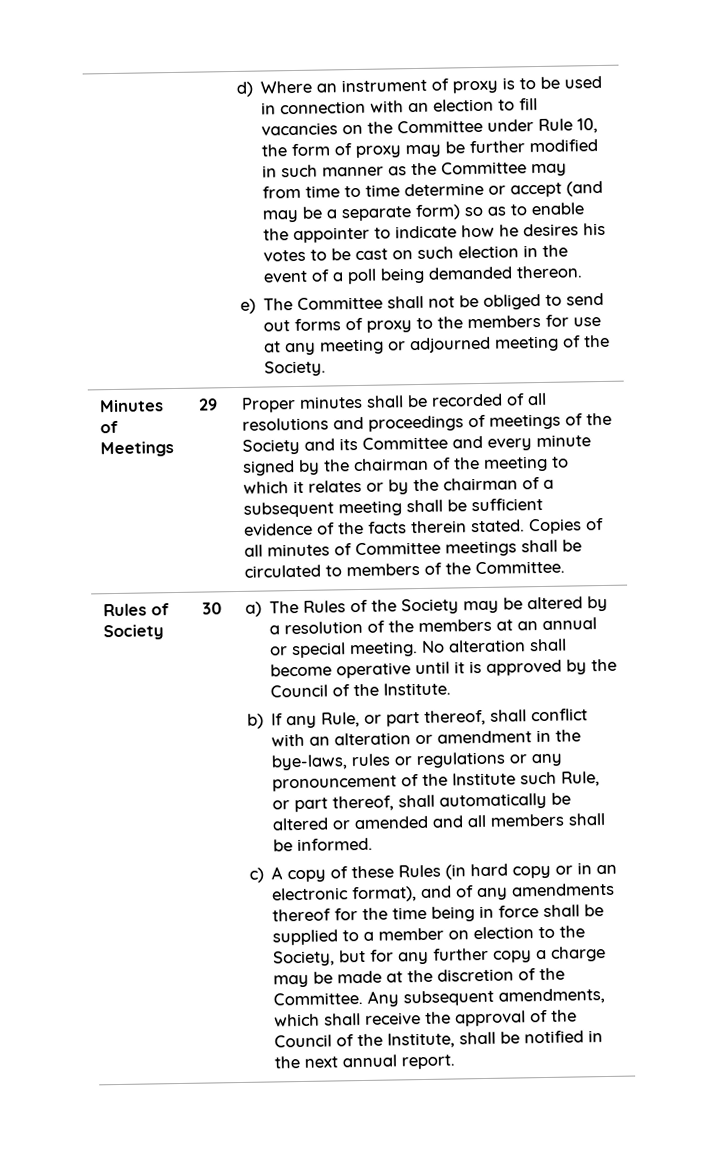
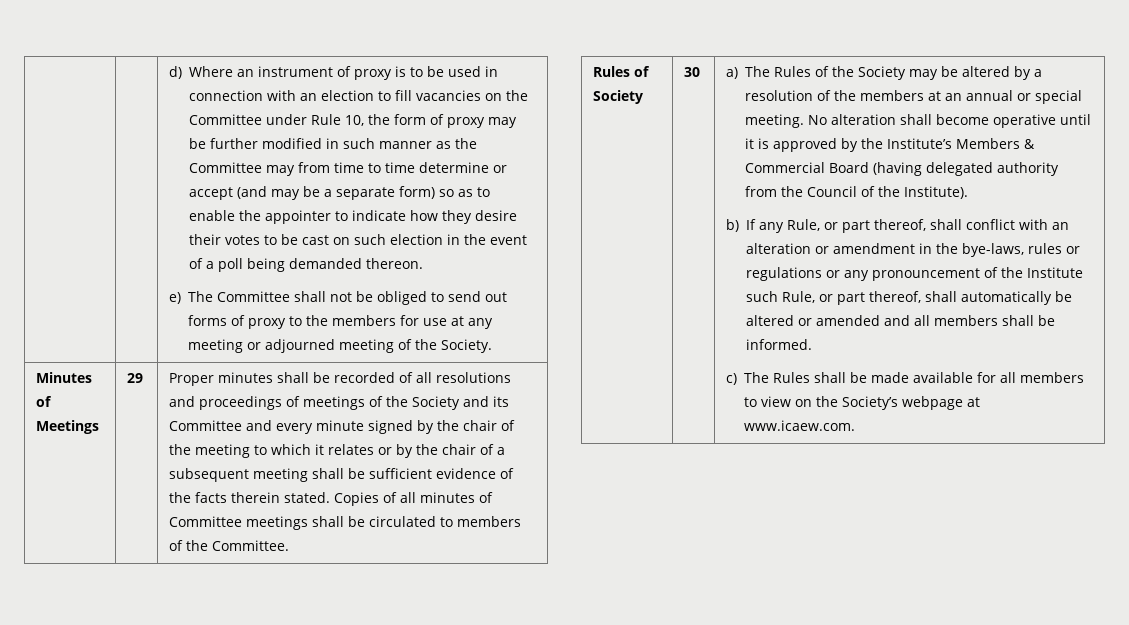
- d) Where an instrument of proxy is to be used in connection with an election to fill vacancies on the Committee under Rule 10, the form of proxy may be further modified in such manner as the Committee may from time to time determine or accept (and may be a separate form) so as to enable the appointer to indicate how he desires his votes to be cast on such election in the event of a poll being demanded thereon.
+ d) Where an instrument of proxy is to be used in connection with an election to fill vacancies on the Committee under Rule 10, the form of proxy may be further modified in such manner as the Committee may from time to time determine or accept (and may be a separate form) so as to enable the appointer to indicate how they desire their votes to be cast on such election in the event of a poll being demanded thereon.
- Proper minutes shall be recorded of all resolutions and proceedings of meetings of the Society and its Committee and every minute signed by the chairman of the meeting to which it relates or by the chairman of a subsequent meeting shall be sufficient evidence of the facts therein stated.
+ Proper minutes shall be recorded of all resolutions and proceedings of meetings of the Society and its Committee and every minute signed by the chair of the meeting to which it relates or by the chair of a subsequent meeting shall be sufficient evidence of the facts therein stated.
- No alteration shall become operative until it is approved by the Council of the Institute.
+ No alteration shall become operative until it is approved by the Institute’s Members & Commercial Board (having delegated authority from the Council of the Institute).
- c) A copy of these Rules (in hard copy or in an electronic format), and of any amendments thereof for the time being in force shall be supplied to a member on election to the Society, but for any further copy a charge may be made at the discretion of the Committee. Any subsequent amendments, which shall receive the approval of the Council of the Institute, shall be notified in the next annual report.
+ c) The Rules shall be made available for all members to view on the Society’s webpage at www.icaew.com.

